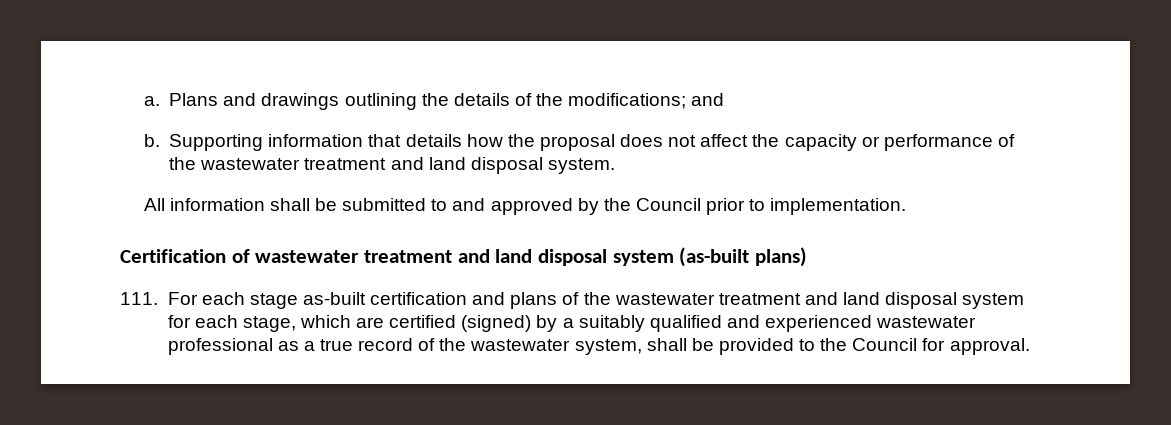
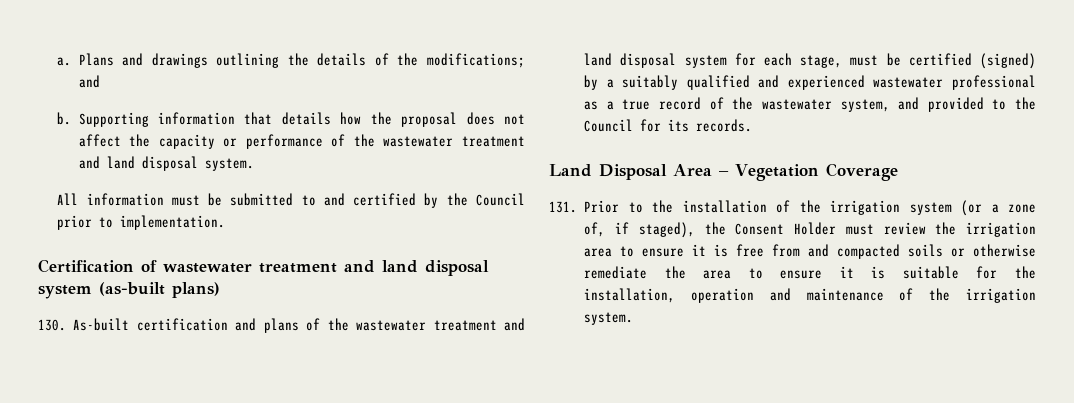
- All information shall be submitted to and approved by the Council prior to implementation.
+ All information must be submitted to and certified by the Council prior to implementation.
- 111. For each stage as-built certification and plans of the wastewater treatment and land disposal system for each stage, which are certified (signed) by a suitably qualified and experienced wastewater professional as a true record of the wastewater system, shall be provided to the Council for approval.
+ 130. As-built certification and plans of the wastewater treatment and land disposal system for each stage, must be certified (signed) by a suitably qualified and experienced wastewater professional as a true record of the wastewater system, and provided to the Council for its records.
+ Land Disposal Area – Vegetation Coverage
+ 131. Prior to the installation of the irrigation system (or a zone of, if staged), the Consent Holder must review the irrigation area to ensure it is free from and compacted soils or otherwise remediate the area to ensure it is suitable for the installation, operation and maintenance of the irrigation system.

